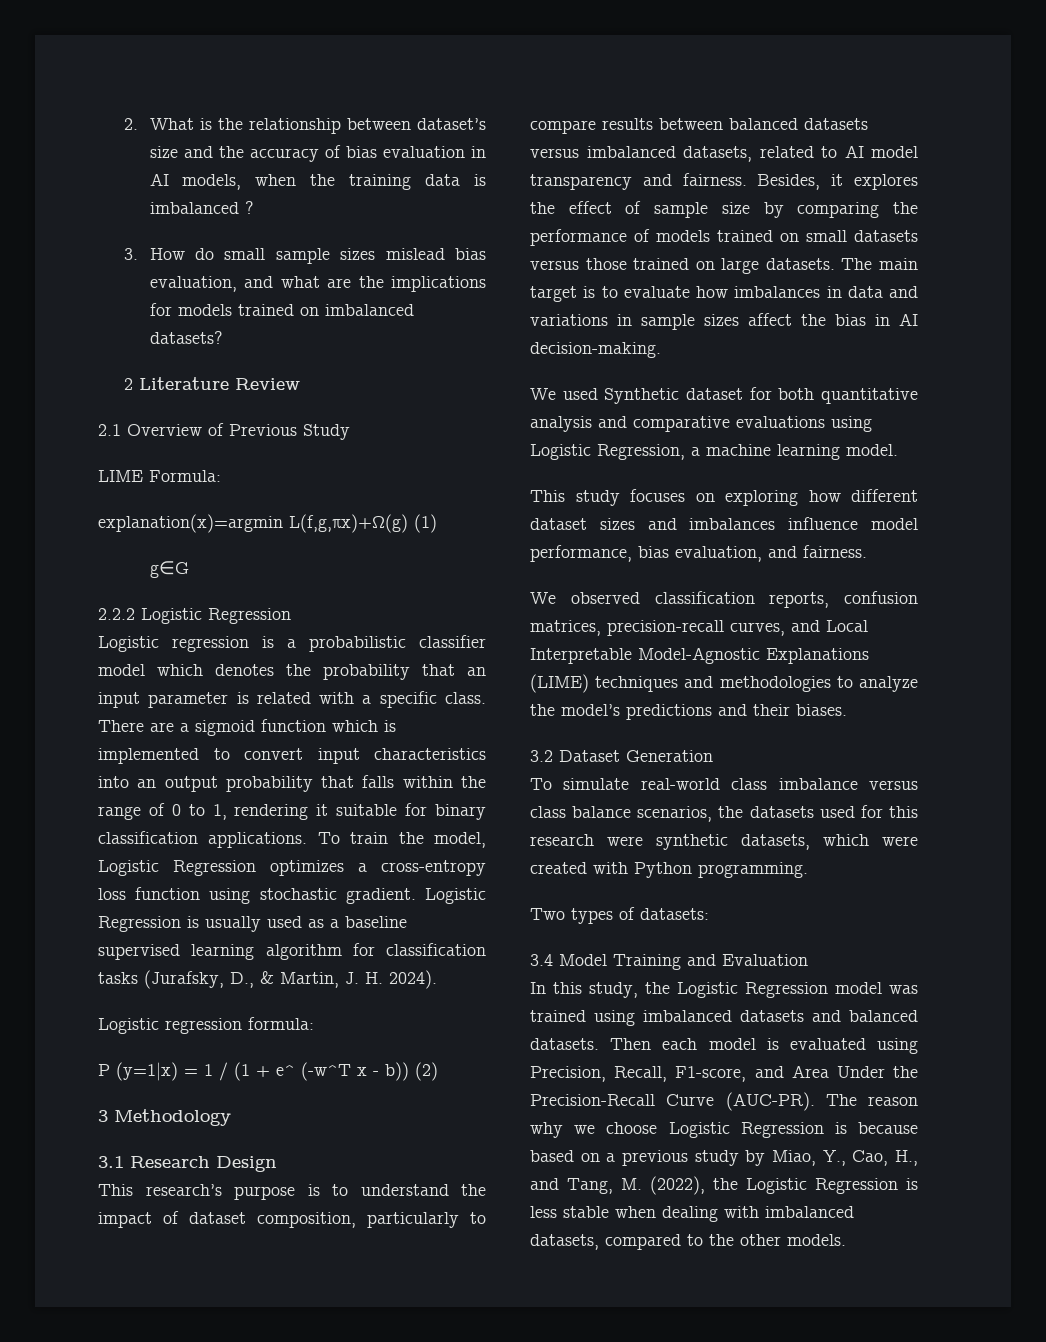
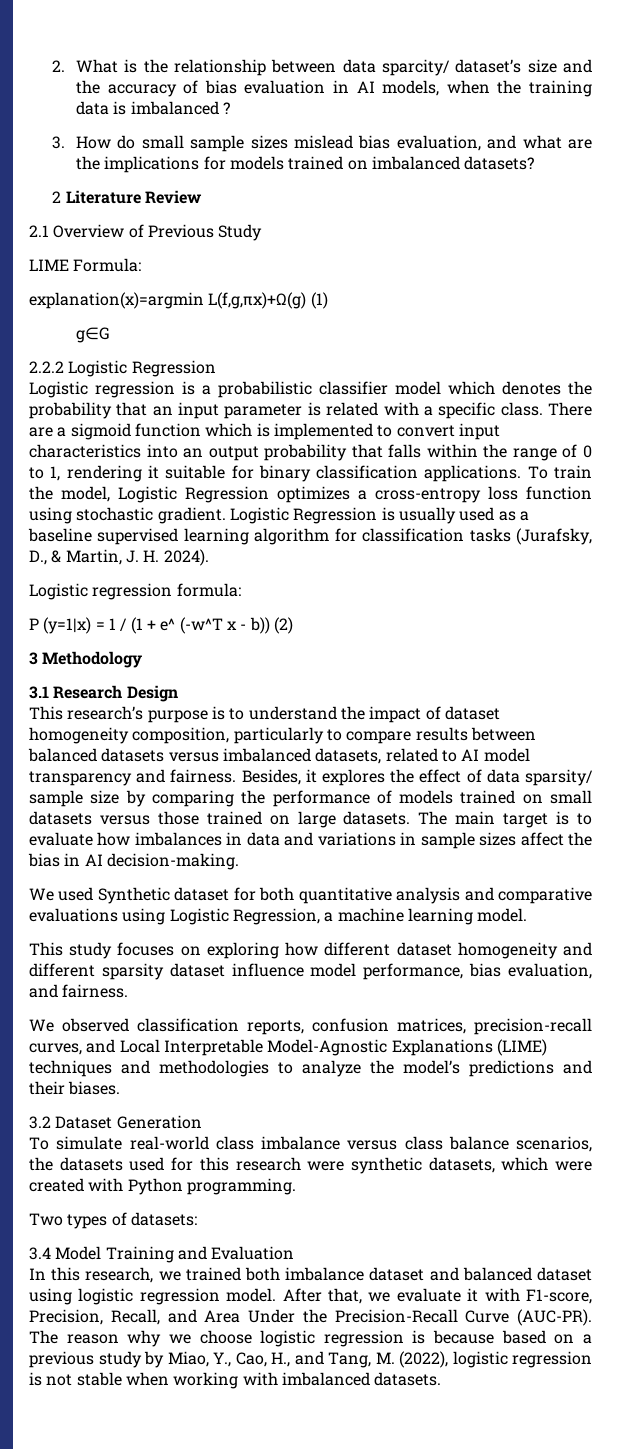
- 2. What is the relationship between dataset’s size and the accuracy of bias evaluation in AI models, when the training data is imbalanced ?
+ 2. What is the relationship between data sparcity/ dataset’s size and the accuracy of bias evaluation in AI models, when the training data is imbalanced ?
- This research’s purpose is to understand the impact of dataset composition, particularly to compare results between balanced datasets versus imbalanced datasets, related to AI model transparency and fairness.
+ This research’s purpose is to understand the impact of dataset homogeneity composition, particularly to compare results between balanced datasets versus imbalanced datasets, related to AI model transparency and fairness.
- Besides, it explores the effect of sample size by comparing the performance of models trained on small datasets versus those trained on large datasets.
+ Besides, it explores the effect of data sparsity/ sample size by comparing the performance of models trained on small datasets versus those trained on large datasets.
- This study focuses on exploring how different dataset sizes and imbalances influence model performance, bias evaluation, and fairness.
+ This study focuses on exploring how different dataset homogeneity and different sparsity dataset influence model performance, bias evaluation, and fairness.
- In this study, the Logistic Regression model was trained using imbalanced datasets and balanced datasets. Then each model is evaluated using Precision, Recall, F1-score, and Area Under the Precision-Recall Curve (AUC-PR).
+ In this research, we trained both imbalance dataset and balanced dataset using logistic regression model. After that, we evaluate it with F1-score, Precision, Recall, and Area Under the Precision-Recall Curve (AUC-PR).
- The reason why we choose Logistic Regression is because based on a previous study by Miao, Y., Cao, H., and Tang, M. (2022), the Logistic Regression is less stable when dealing with imbalanced datasets, compared to the other models.
+ The reason why we choose logistic regression is because based on a previous study by Miao, Y., Cao, H., and Tang, M. (2022), logistic regression is not stable when working with imbalanced datasets.

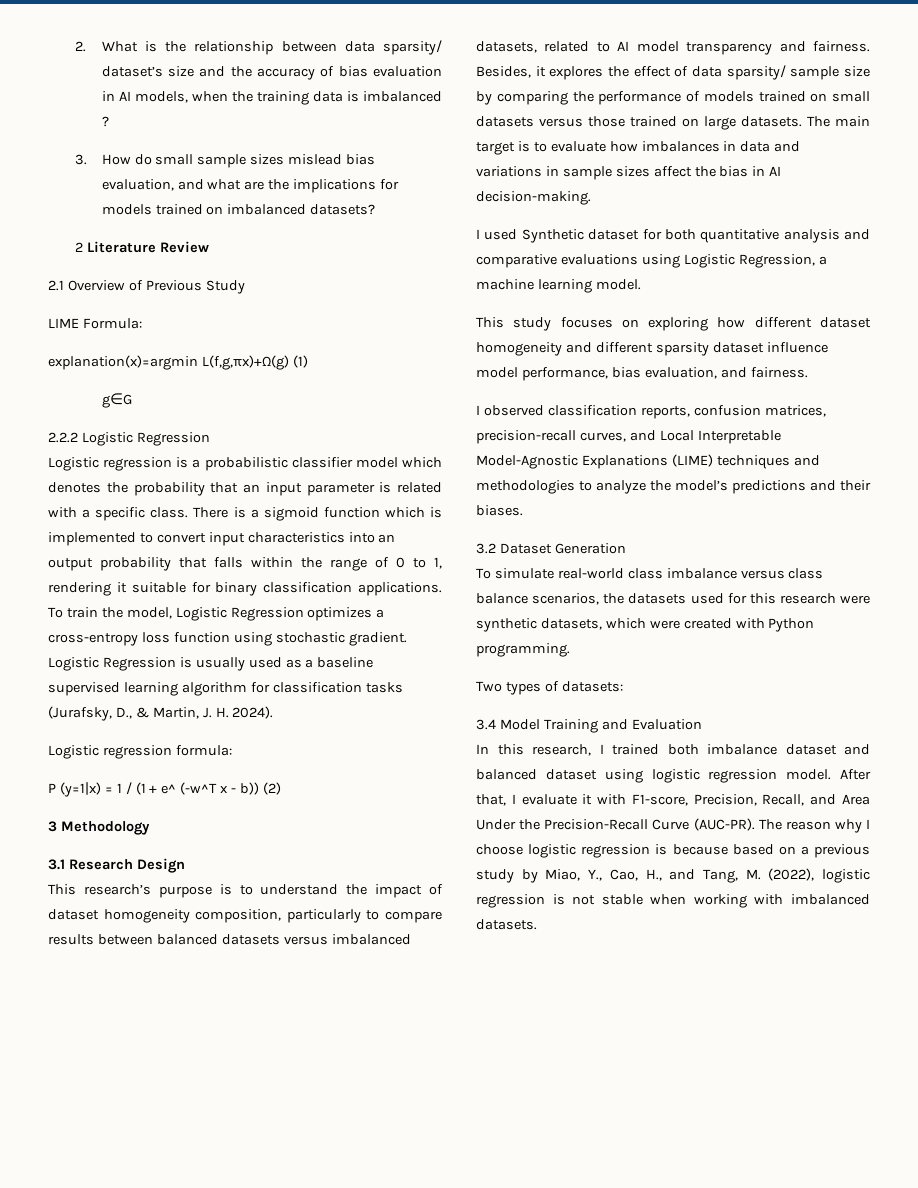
- 2. What is the relationship between data sparcity/ dataset’s size and the accuracy of bias evaluation in AI models, when the training data is imbalanced ?
+ 2. What is the relationship between data sparsity/ dataset’s size and the accuracy of bias evaluation in AI models, when the training data is imbalanced ?
- There are a sigmoid function which is implemented to convert input characteristics into an output probability that falls within the range of 0 to 1, rendering it suitable for binary classification applications.
+ There is a sigmoid function which is implemented to convert input characteristics into an output probability that falls within the range of 0 to 1, rendering it suitable for binary classification applications.
- We used Synthetic dataset for both quantitative analysis and comparative evaluations using Logistic Regression, a machine learning model.
+ I used Synthetic dataset for both quantitative analysis and comparative evaluations using Logistic Regression, a machine learning model.
- We observed classification reports, confusion matrices, precision-recall curves, and Local Interpretable Model-Agnostic Explanations (LIME) techniques and methodologies to analyze the model’s predictions and their biases.
+ I observed classification reports, confusion matrices, precision-recall curves, and Local Interpretable Model-Agnostic Explanations (LIME) techniques and methodologies to analyze the model’s predictions and their biases.
- In this research, we trained both imbalance dataset and balanced dataset using logistic regression model.
+ In this research, I trained both imbalance dataset and balanced dataset using logistic regression model.
- After that, we evaluate it with F1-score, Precision, Recall, and Area Under the Precision-Recall Curve (AUC-PR).
+ After that, I evaluate it with F1-score, Precision, Recall, and Area Under the Precision-Recall Curve (AUC-PR).
- The reason why we choose logistic regression is because based on a previous study by Miao, Y., Cao, H., and Tang, M. (2022), logistic regression is not stable when working with imbalanced datasets.
+ The reason why I choose logistic regression is because based on a previous study by Miao, Y., Cao, H., and Tang, M. (2022), logistic regression is not stable when working with imbalanced datasets.

